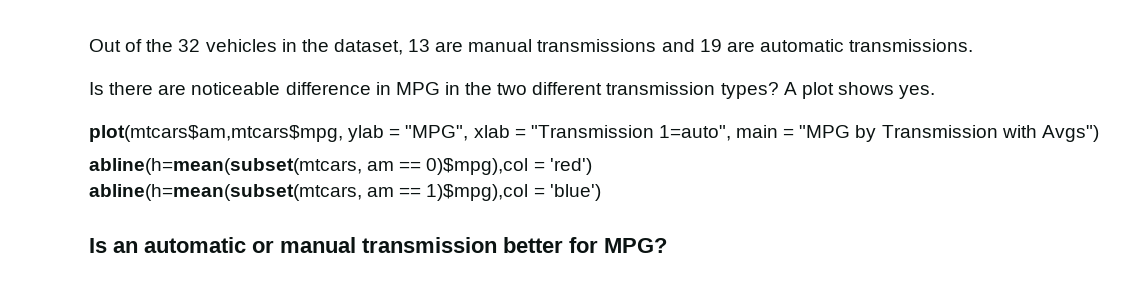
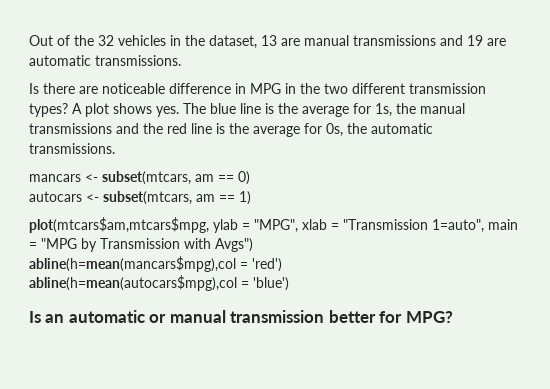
+ The blue line is the average for 1s, the manual transmissions and the red line is the average for 0s, the automatic transmissions.
+ mancars <- subset(mtcars, am == 0)
+ autocars <- subset(mtcars, am == 1)
- abline(h=mean(subset(mtcars, am == 0)$mpg),col = 'red')
- abline(h=mean(subset(mtcars, am == 1)$mpg),col = 'blue')
+ abline(h=mean(mancars$mpg),col = 'red')
+ abline(h=mean(autocars$mpg),col = 'blue')

